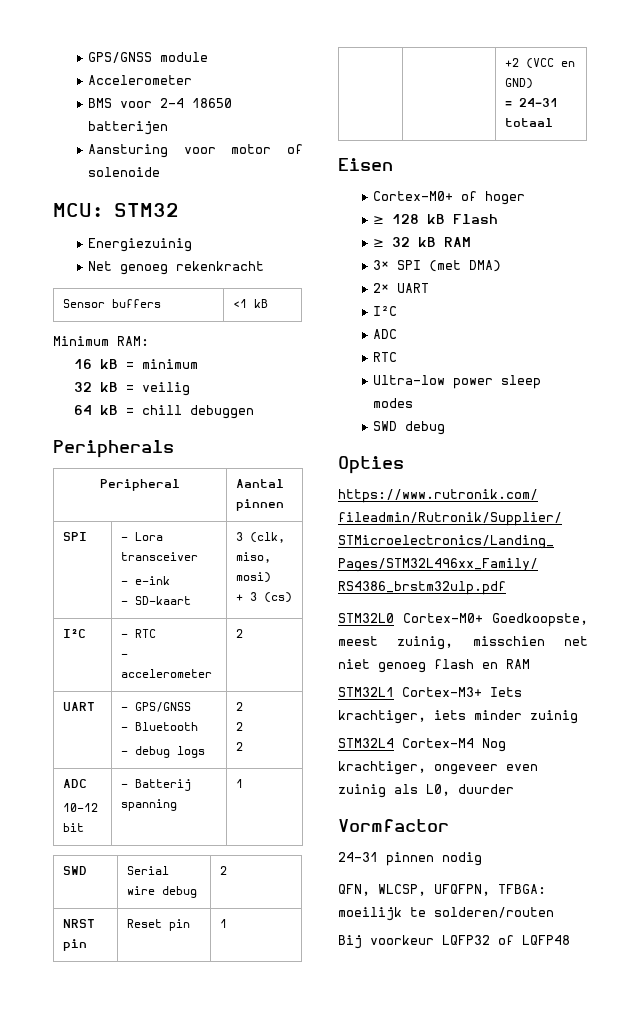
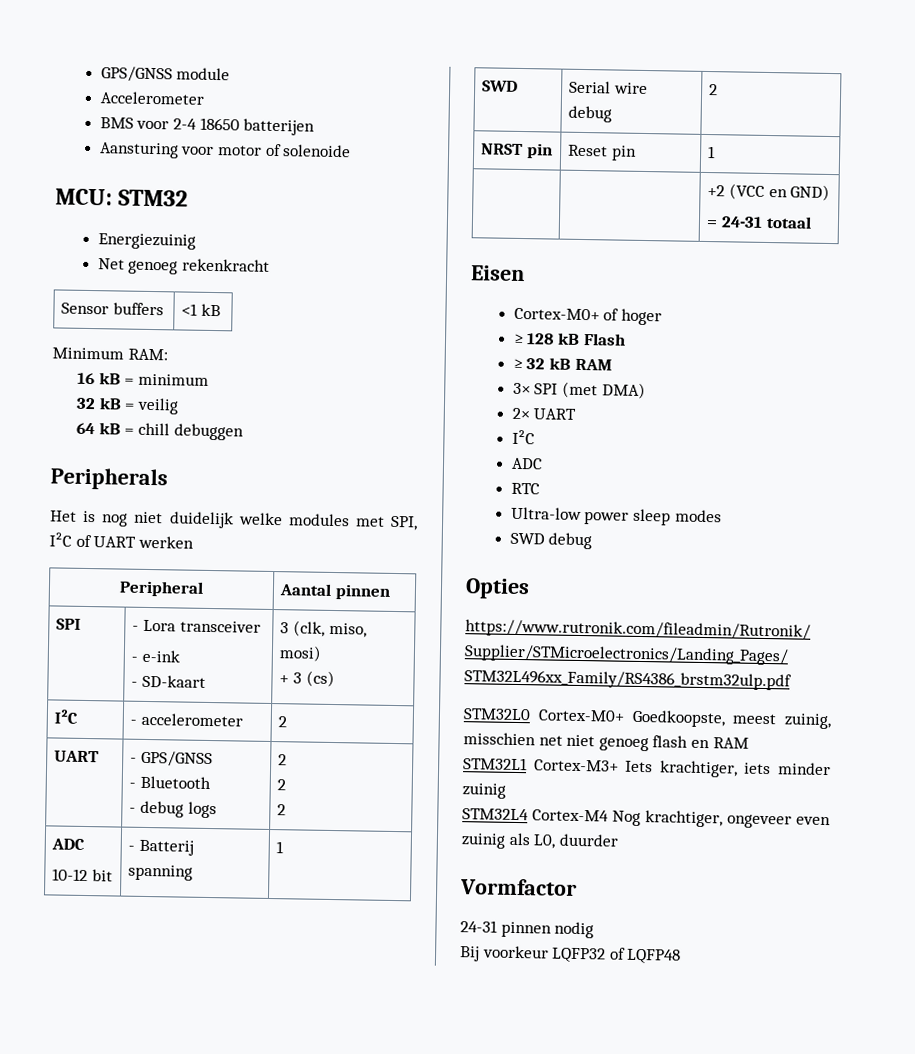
+ Het is nog niet duidelijk welke modules met SPI, I²C of UART werken
- I²C | - RTC
- - accelerometer | 2
+ I²C | - accelerometer | 2
- QFN, WLCSP, UFQFPN, TFBGA: moeilijk te solderen/routen

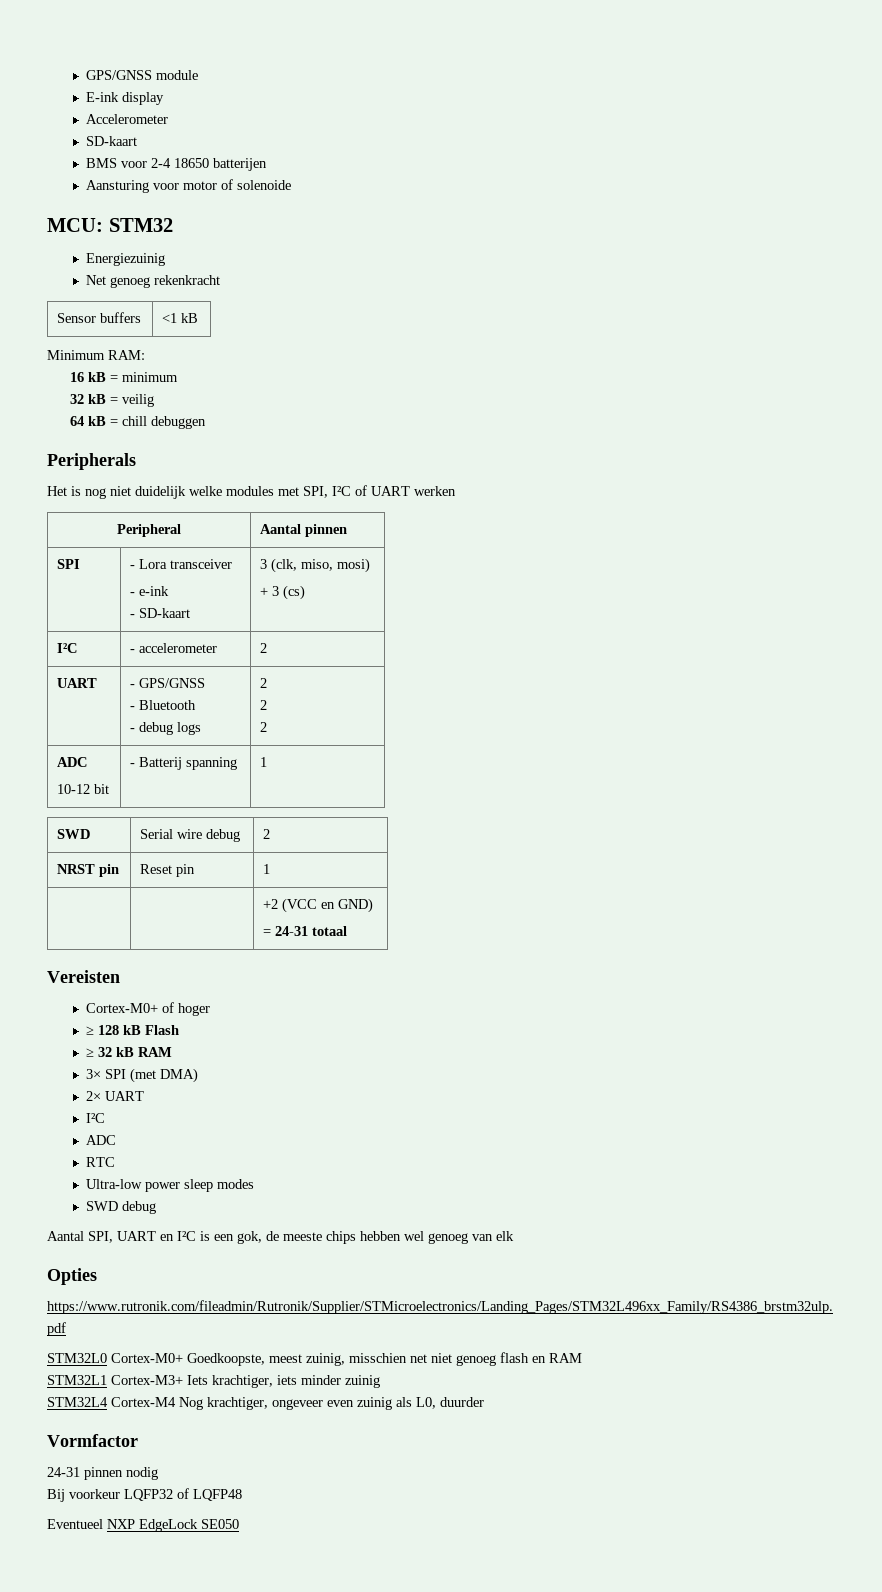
+ E-ink display
  Accelerometer
+ SD-kaart
- Eisen
+ Vereisten
+ Aantal SPI, UART en I²C is een gok, de meeste chips hebben wel genoeg van elk
+ Eventueel NXP EdgeLock SE050

